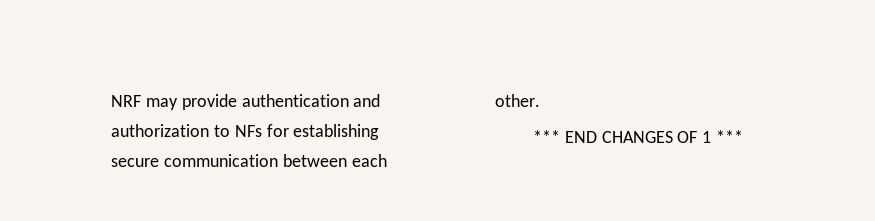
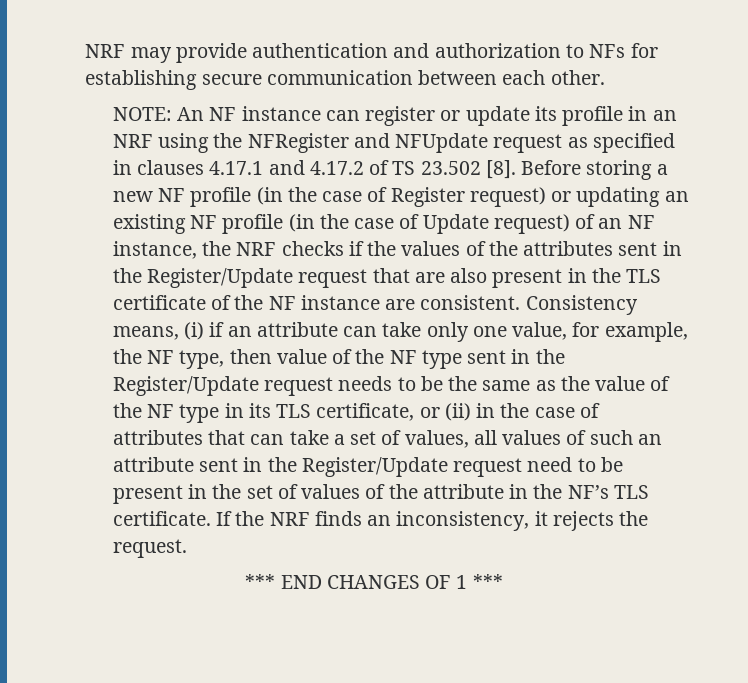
+ NOTE: An NF instance can register or update its profile in an NRF using the NFRegister and NFUpdate request as specified in clauses 4.17.1 and 4.17.2 of TS 23.502 [8]. Before storing a new NF profile (in the case of Register request) or updating an existing NF profile (in the case of Update request) of an NF instance, the NRF checks if the values of the attributes sent in the Register/Update request that are also present in the TLS certificate of the NF instance are consistent. Consistency means, (i) if an attribute can take only one value, for example, the NF type, then value of the NF type sent in the Register/Update request needs to be the same as the value of the NF type in its TLS certificate, or (ii) in the case of attributes that can take a set of values, all values of such an attribute sent in the Register/Update request need to be present in the set of values of the attribute in the NF’s TLS certificate. If the NRF finds an inconsistency, it rejects the request.

